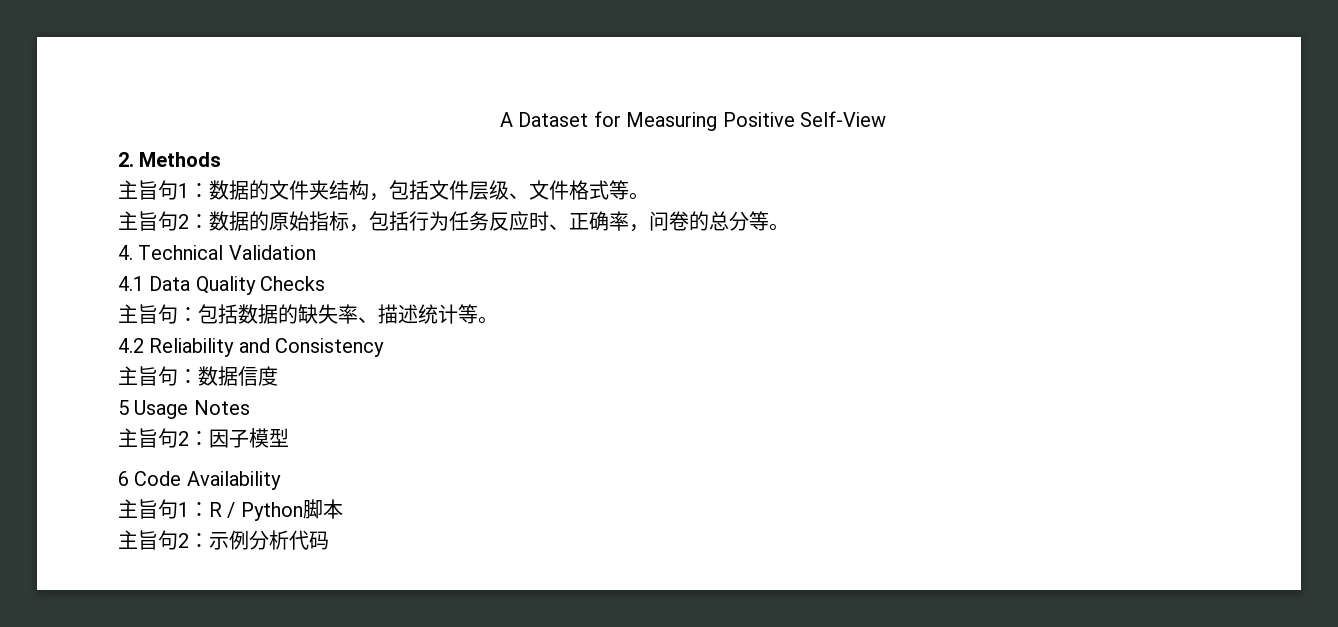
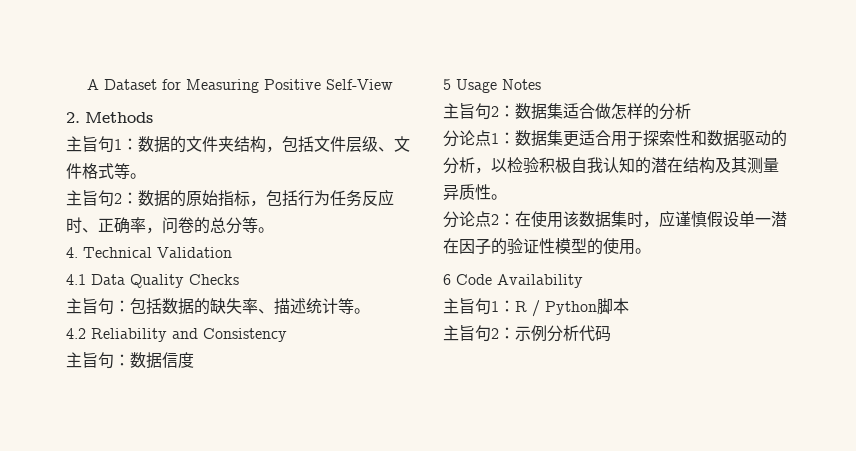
- 主旨句2：因子模型
+ 主旨句2：数据集适合做怎样的分析
+ 分论点1：数据集更适合用于探索性和数据驱动的分析，以检验积极自我认知的潜在结构及其测量异质性。
+ 分论点2：在使用该数据集时，应谨慎假设单一潜在因子的验证性模型的使用。

